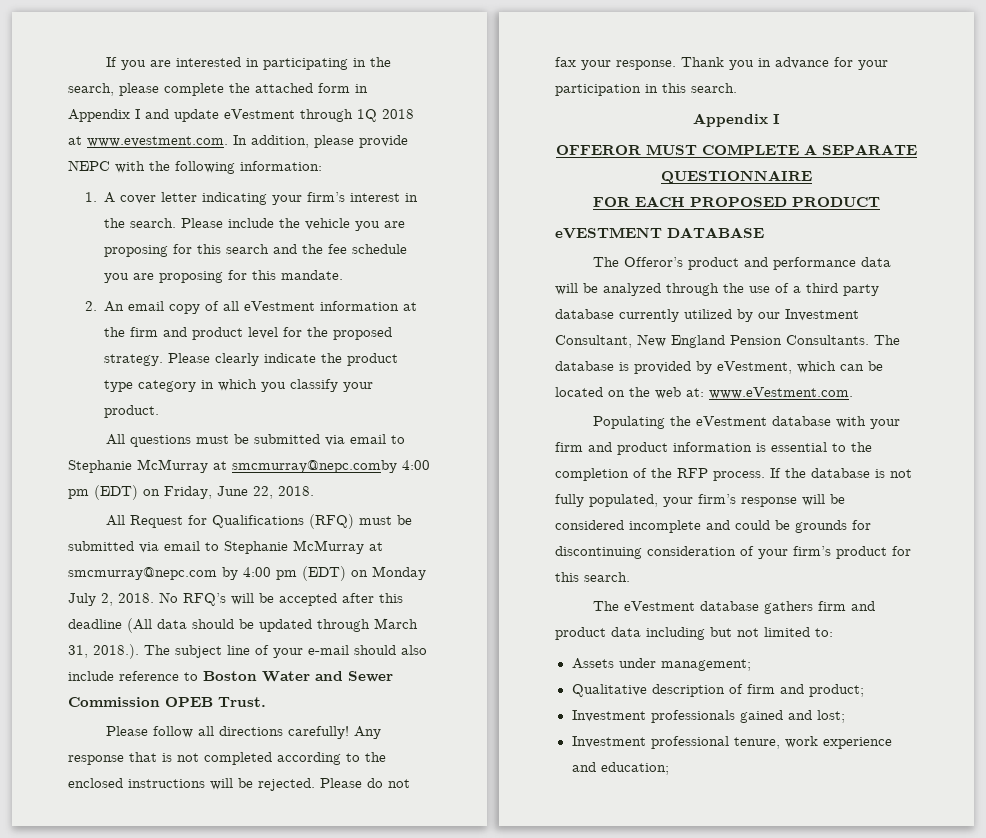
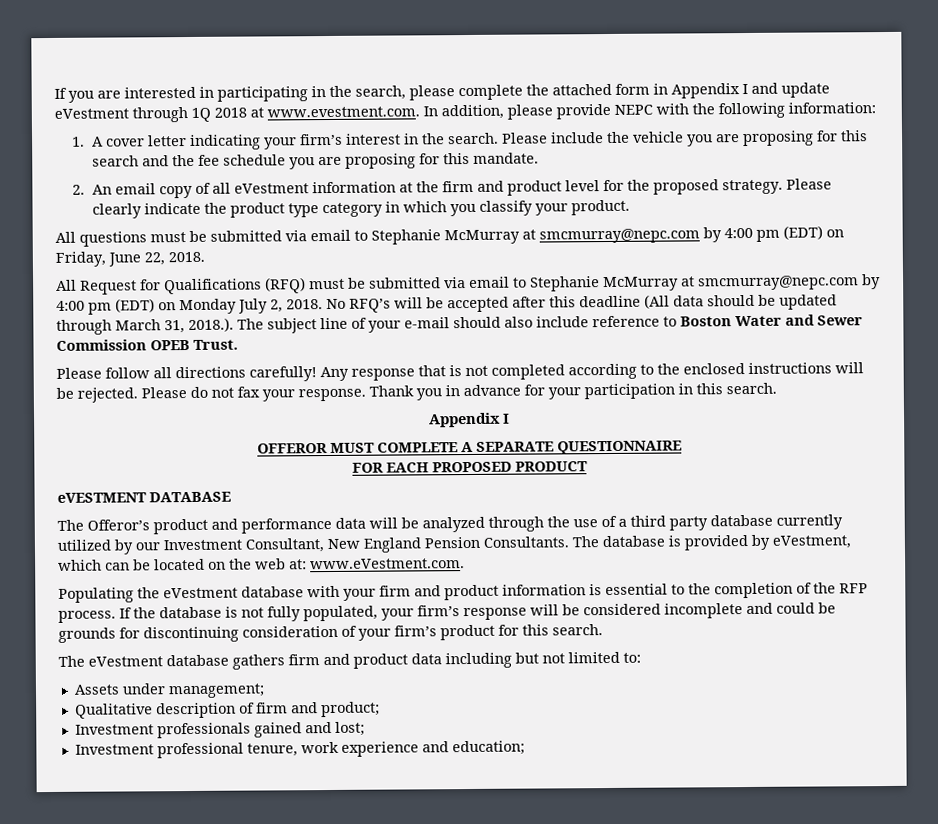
- All questions must be submitted via email to Stephanie McMurray at smcmurray@nepc.comby 4:00 pm (EDT) on Friday, June 22, 2018.
+ All questions must be submitted via email to Stephanie McMurray at smcmurray@nepc.com by 4:00 pm (EDT) on Friday, June 22, 2018.

